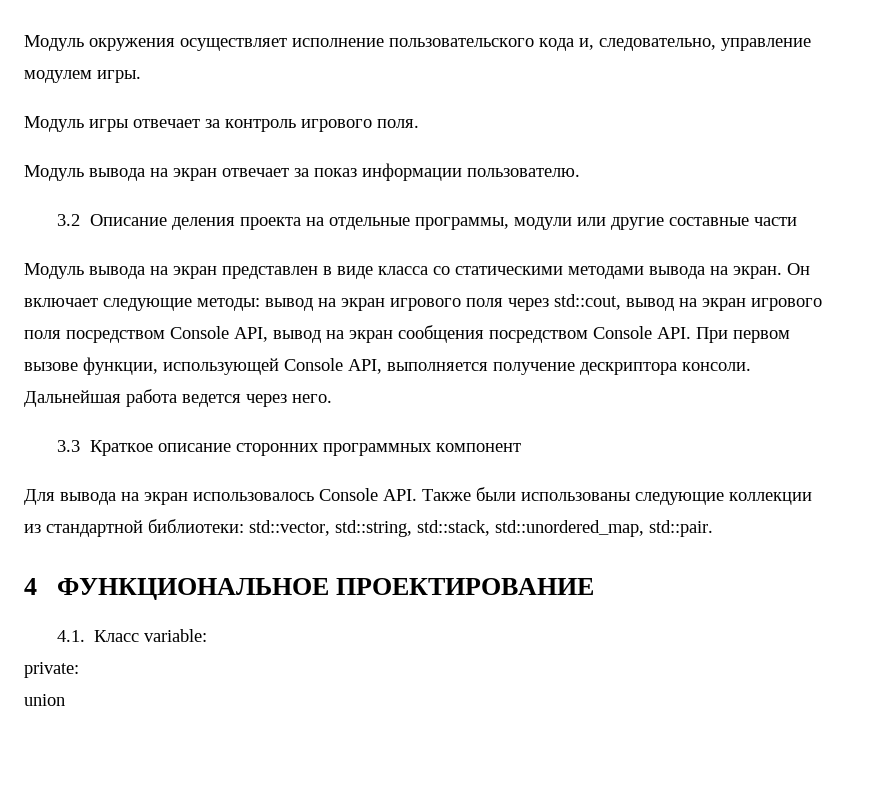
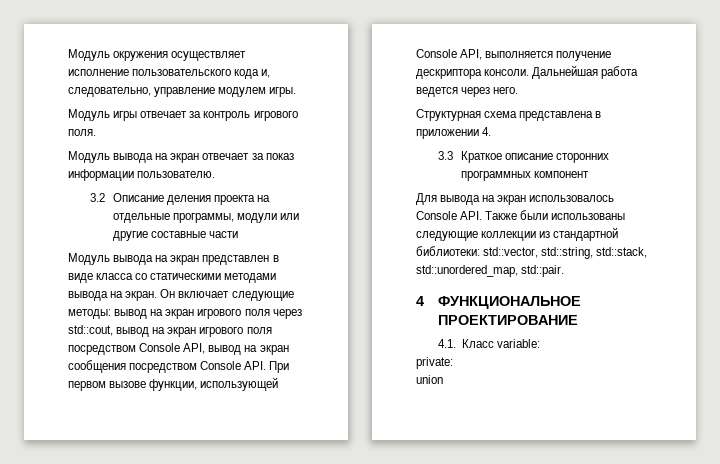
+ Структурная схема представлена в приложении 4.

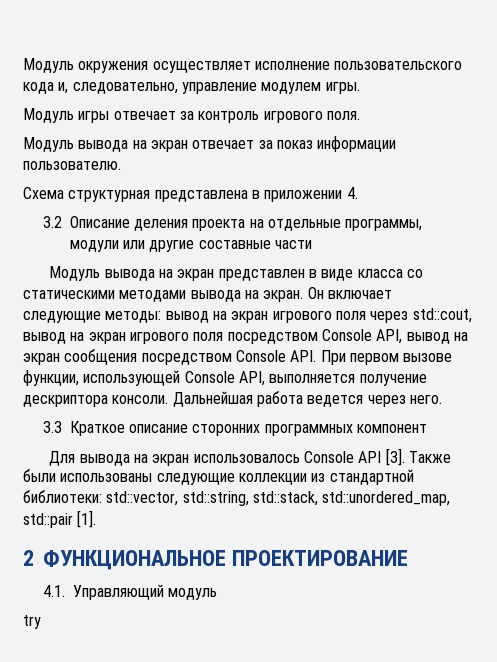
+ Схема структурная представлена в приложении 4.
- Структурная схема представлена в приложении 4.
- Для вывода на экран использовалось Console API. Также были использованы следующие коллекции из стандартной библиотеки: std::vector, std::string, std::stack, std::unordered_map, std::pair.
- 4 ФУНКЦИОНАЛЬНОЕ ПРОЕКТИРОВАНИЕ
+ Для вывода на экран использовалось Console API [3]. Также были использованы следующие коллекции из стандартной библиотеки: std::vector, std::string, std::stack, std::unordered_map, std::pair [1].
+ 2 ФУНКЦИОНАЛЬНОЕ ПРОЕКТИРОВАНИЕ
- 4.1. Класс variable:
- private:
- union
+ 4.1. Управляющий модуль
+ try

